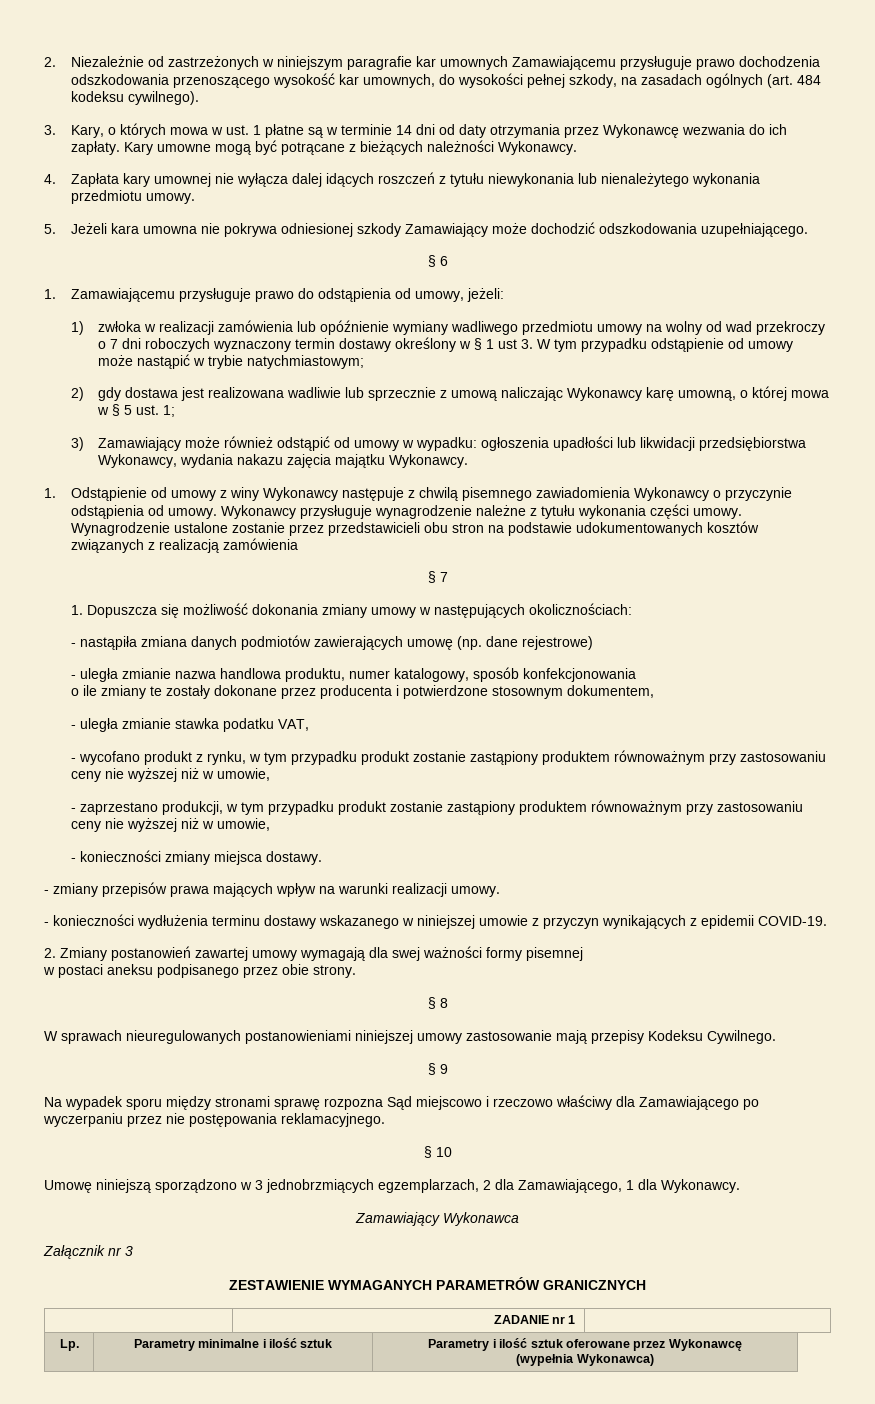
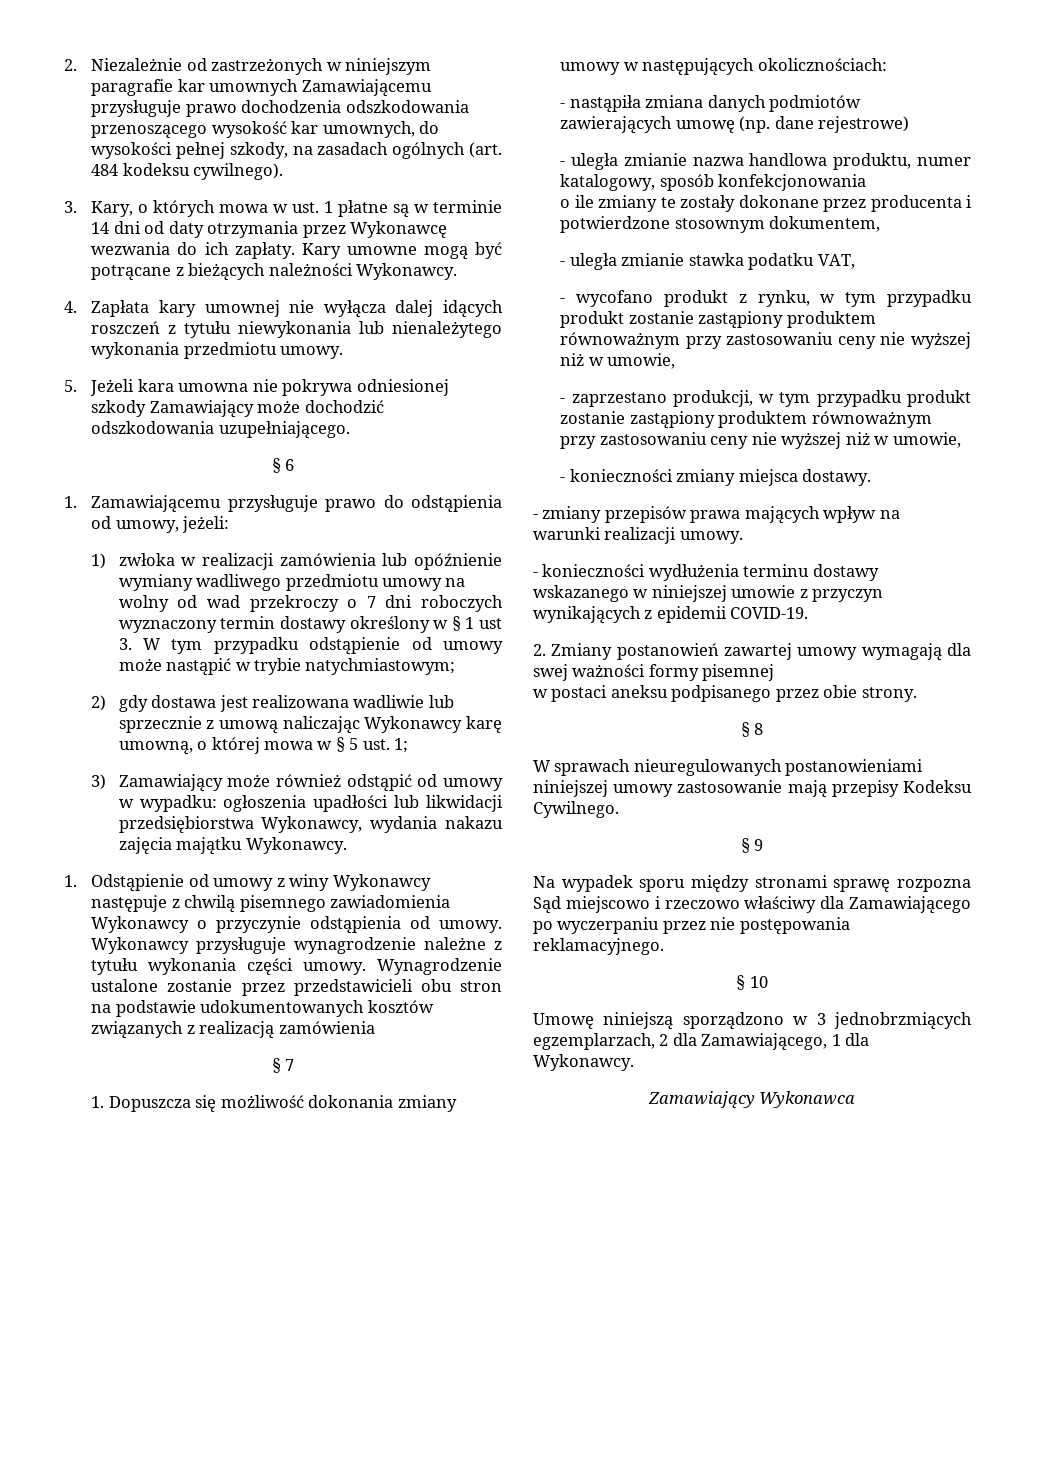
- Załącznik nr 3
- ZESTAWIENIE WYMAGANYCH PARAMETRÓW GRANICZNYCH
- | ZADANIE nr 1 |
- Lp. | Parametry minimalne i ilość sztuk | Parametry i ilość sztuk oferowane przez Wykonawcę
- (wypełnia Wykonawca)

